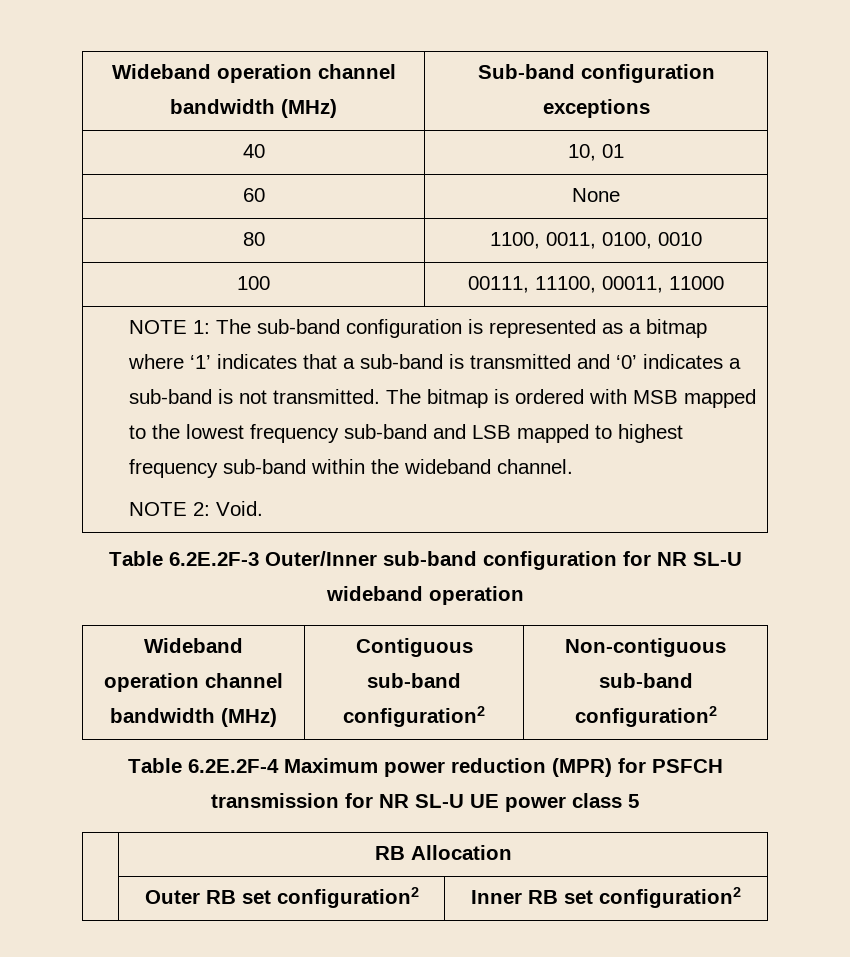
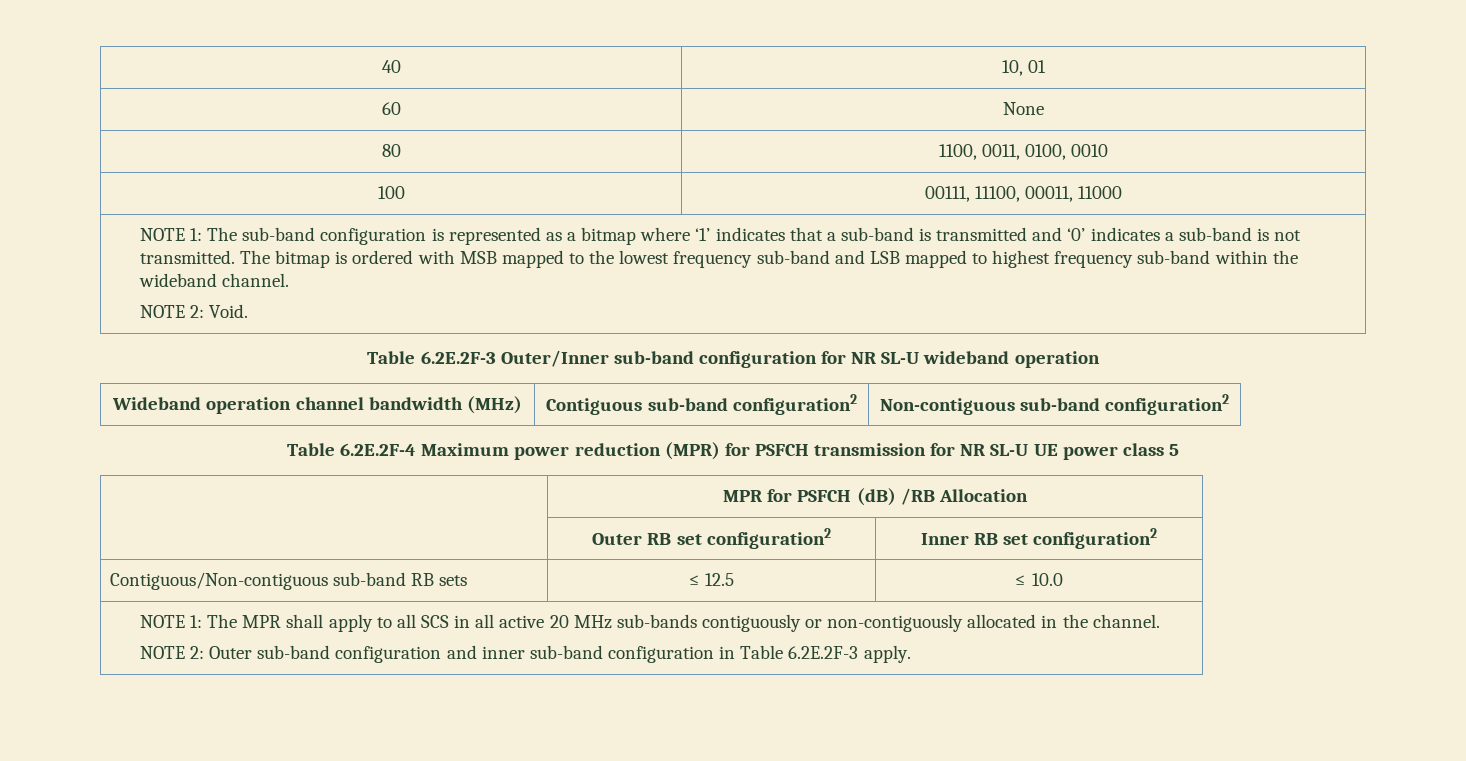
- Wideband operation channel bandwidth (MHz) | Sub-band configuration exceptions
- | RB Allocation
+ | MPR for PSFCH (dB) /RB Allocation
+ Contiguous/Non-contiguous sub-band RB sets | ≤ 12.5 | ≤ 10.0
+ NOTE 1: The MPR shall apply to all SCS in all active 20 MHz sub-bands contiguously or non-contiguously allocated in the channel.
+ NOTE 2: Outer sub-band configuration and inner sub-band configuration in Table 6.2E.2F-3 apply.

